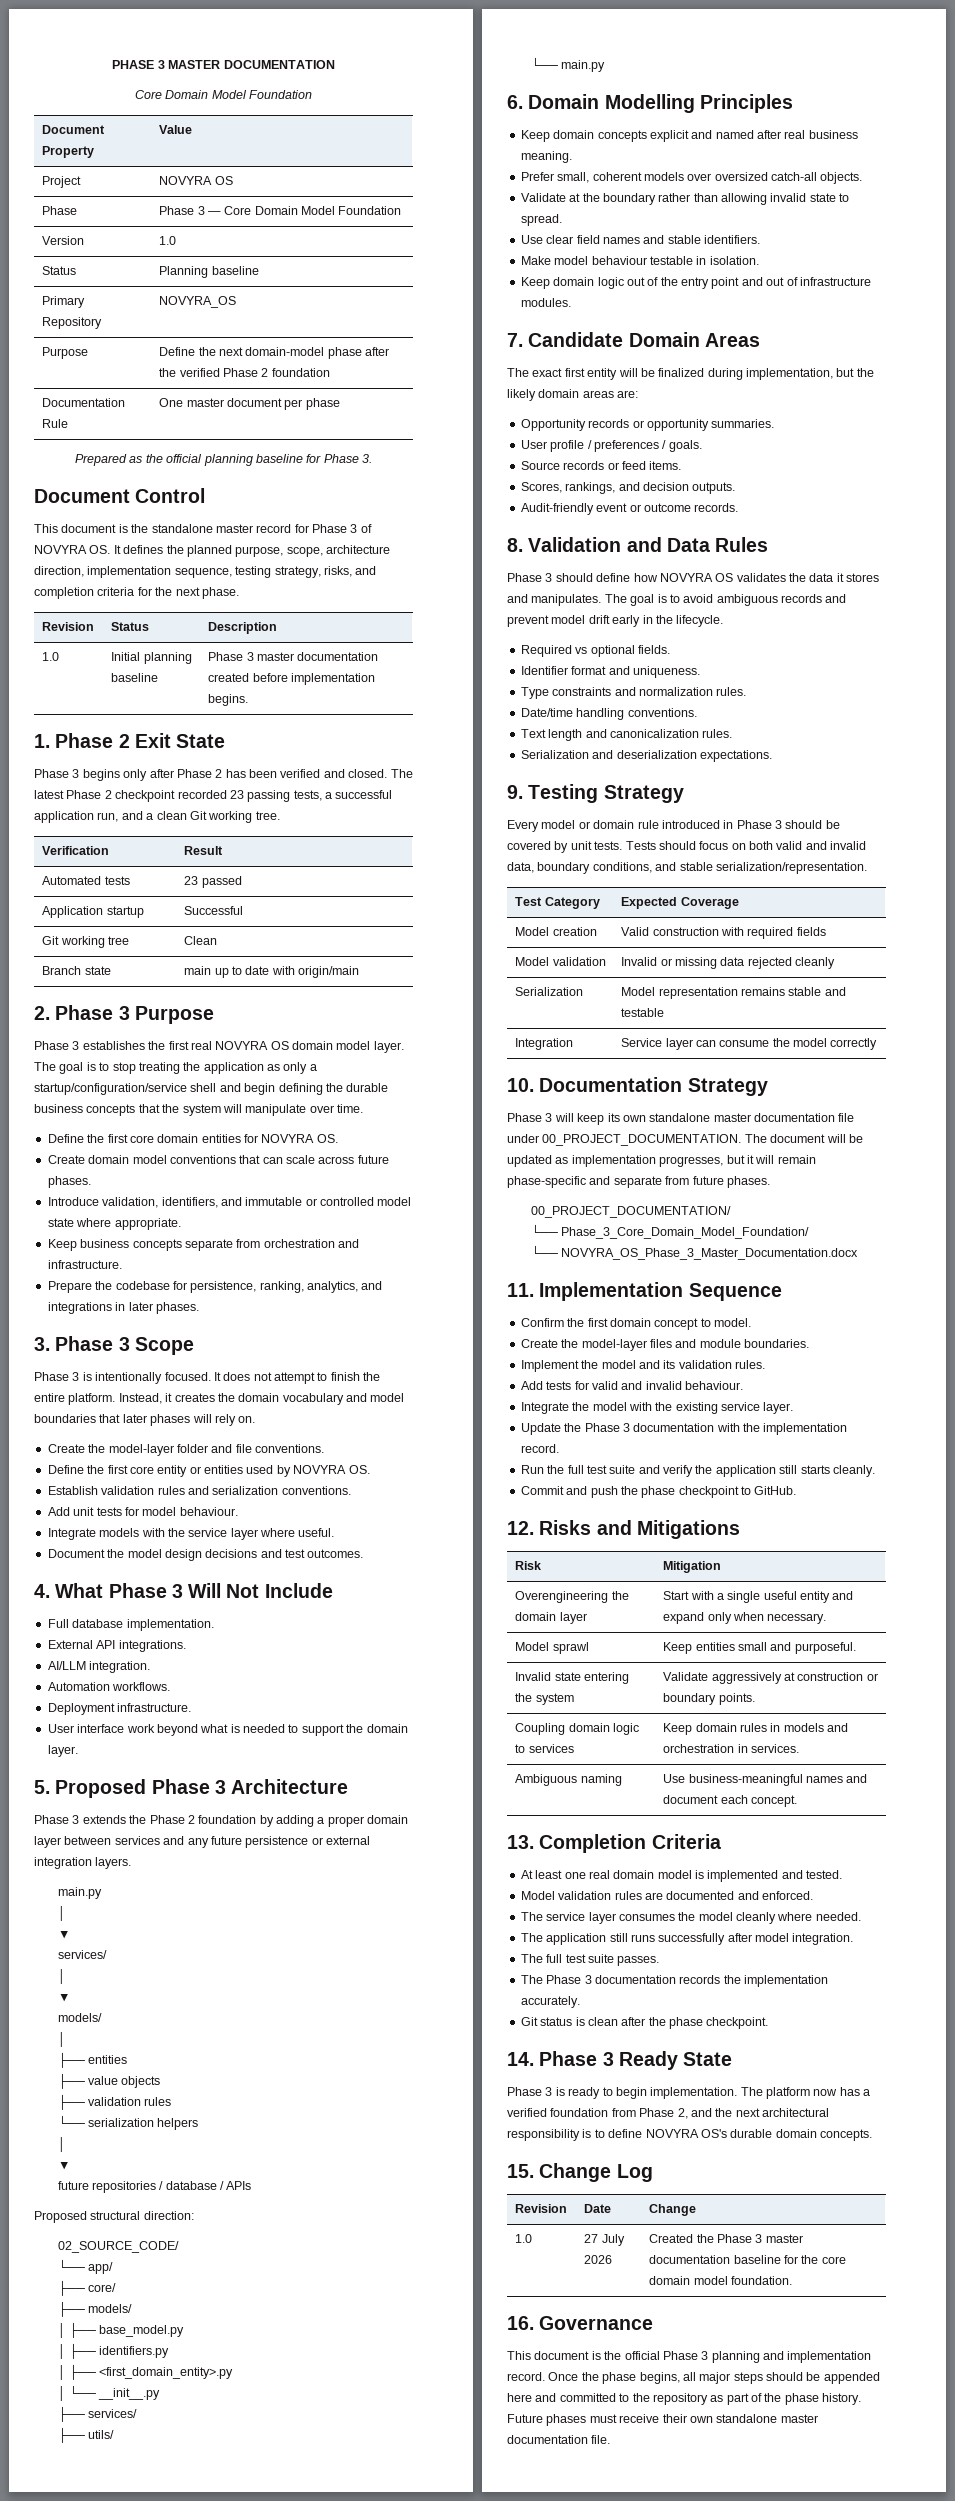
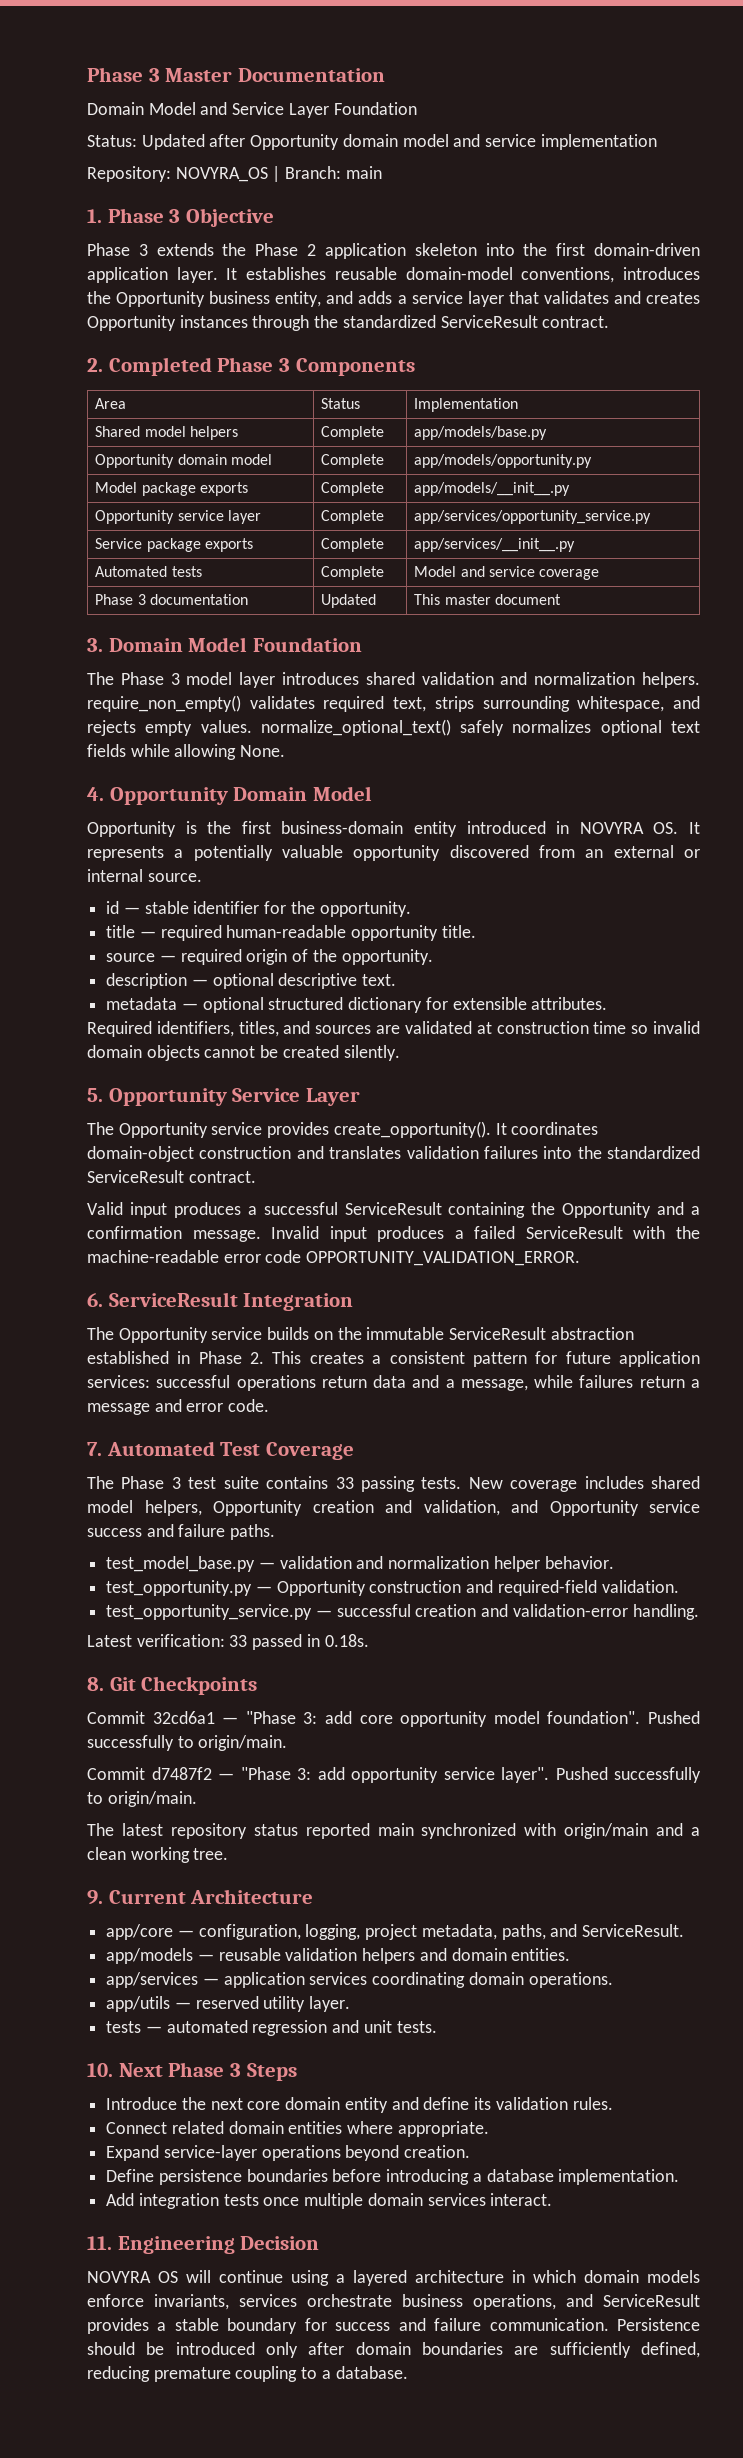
- PHASE 3 MASTER DOCUMENTATION
- Core Domain Model Foundation
- Document Property | Value
- Project | NOVYRA OS
- Phase | Phase 3 — Core Domain Model Foundation
- Version | 1.0
- Status | Planning baseline
- Primary Repository | NOVYRA_OS
- Purpose | Define the next domain-model phase after the verified Phase 2 foundation
- Documentation Rule | One master document per phase
- Prepared as the official planning baseline for Phase 3.
- Document Control
- This document is the standalone master record for Phase 3 of NOVYRA OS. It defines the planned purpose, scope, architecture direction, implementation sequence, testing strategy, risks, and completion criteria for the next phase.
- Revision | Status | Description
- 1.0 | Initial planning baseline | Phase 3 master documentation created before implementation begins.
- 1. Phase 2 Exit State
- Phase 3 begins only after Phase 2 has been verified and closed. The latest Phase 2 checkpoint recorded 23 passing tests, a successful application run, and a clean Git working tree.
- Verification | Result
- Automated tests | 23 passed
- Application startup | Successful
- Git working tree | Clean
- Branch state | main up to date with origin/main
- 2. Phase 3 Purpose
- Phase 3 establishes the first real NOVYRA OS domain model layer. The goal is to stop treating the application as only a startup/configuration/service shell and begin defining the durable business concepts that the system will manipulate over time.
- Define the first core domain entities for NOVYRA OS.
- Create domain model conventions that can scale across future phases.
- Introduce validation, identifiers, and immutable or controlled model state where appropriate.
- Keep business concepts separate from orchestration and infrastructure.
- Prepare the codebase for persistence, ranking, analytics, and integrations in later phases.
- 3. Phase 3 Scope
- Phase 3 is intentionally focused. It does not attempt to finish the entire platform. Instead, it creates the domain vocabulary and model boundaries that later phases will rely on.
- Create the model-layer folder and file conventions.
- Define the first core entity or entities used by NOVYRA OS.
- Establish validation rules and serialization conventions.
- Add unit tests for model behaviour.
- Integrate models with the service layer where useful.
- Document the model design decisions and test outcomes.
- 4. What Phase 3 Will Not Include
- Full database implementation.
- External API integrations.
- AI/LLM integration.
- Automation workflows.
- Deployment infrastructure.
- User interface work beyond what is needed to support the domain layer.
- 5. Proposed Phase 3 Architecture
+ Phase 3 Master Documentation
+ Domain Model and Service Layer Foundation
+ Status: Updated after Opportunity domain model and service implementation
+ Repository: NOVYRA_OS | Branch: main
+ 1. Phase 3 Objective
- Phase 3 extends the Phase 2 foundation by adding a proper domain layer between services and any future persistence or external integration layers.
- main.py
- │
- ▼
- services/
- │
- ▼
- models/
- │
- ├── entities
- ├── value objects
- ├── validation rules
- └── serialization helpers
- │
- ▼
- future repositories / database / APIs
- Proposed structural direction:
- 02_SOURCE_CODE/
- └── app/
- ├── core/
- ├── models/
- │ ├── base_model.py
- │ ├── identifiers.py
- │ ├── <first_domain_entity>.py
- │ └── __init__.py
- ├── services/
- ├── utils/
- └── main.py
- 6. Domain Modelling Principles
- Keep domain concepts explicit and named after real business meaning.
- Prefer small, coherent models over oversized catch-all objects.
- Validate at the boundary rather than allowing invalid state to spread.
- Use clear field names and stable identifiers.
- Make model behaviour testable in isolation.
- Keep domain logic out of the entry point and out of infrastructure modules.
- 7. Candidate Domain Areas
- The exact first entity will be finalized during implementation, but the likely domain areas are:
- Opportunity records or opportunity summaries.
- User profile / preferences / goals.
- Source records or feed items.
- Scores, rankings, and decision outputs.
- Audit-friendly event or outcome records.
- 8. Validation and Data Rules
- Phase 3 should define how NOVYRA OS validates the data it stores and manipulates. The goal is to avoid ambiguous records and prevent model drift early in the lifecycle.
- Required vs optional fields.
- Identifier format and uniqueness.
- Type constraints and normalization rules.
- Date/time handling conventions.
- Text length and canonicalization rules.
- Serialization and deserialization expectations.
- 9. Testing Strategy
- Every model or domain rule introduced in Phase 3 should be covered by unit tests. Tests should focus on both valid and invalid data, boundary conditions, and stable serialization/representation.
- Test Category | Expected Coverage
- Model creation | Valid construction with required fields
- Model validation | Invalid or missing data rejected cleanly
- Serialization | Model representation remains stable and testable
- Integration | Service layer can consume the model correctly
- 10. Documentation Strategy
- Phase 3 will keep its own standalone master documentation file under 00_PROJECT_DOCUMENTATION. The document will be updated as implementation progresses, but it will remain phase-specific and separate from future phases.
- 00_PROJECT_DOCUMENTATION/
- └── Phase_3_Core_Domain_Model_Foundation/
- └── NOVYRA_OS_Phase_3_Master_Documentation.docx
- 11. Implementation Sequence
- Confirm the first domain concept to model.
- Create the model-layer files and module boundaries.
- Implement the model and its validation rules.
- Add tests for valid and invalid behaviour.
- Integrate the model with the existing service layer.
- Update the Phase 3 documentation with the implementation record.
- Run the full test suite and verify the application still starts cleanly.
- Commit and push the phase checkpoint to GitHub.
- 12. Risks and Mitigations
- Risk | Mitigation
- Overengineering the domain layer | Start with a single useful entity and expand only when necessary.
- Model sprawl | Keep entities small and purposeful.
- Invalid state entering the system | Validate aggressively at construction or boundary points.
- Coupling domain logic to services | Keep domain rules in models and orchestration in services.
- Ambiguous naming | Use business-meaningful names and document each concept.
- 13. Completion Criteria
- At least one real domain model is implemented and tested.
- Model validation rules are documented and enforced.
- The service layer consumes the model cleanly where needed.
- The application still runs successfully after model integration.
- The full test suite passes.
- The Phase 3 documentation records the implementation accurately.
- Git status is clean after the phase checkpoint.
- 14. Phase 3 Ready State
- Phase 3 is ready to begin implementation. The platform now has a verified foundation from Phase 2, and the next architectural responsibility is to define NOVYRA OS's durable domain concepts.
- 15. Change Log
- Revision | Date | Change
- 1.0 | 27 July 2026 | Created the Phase 3 master documentation baseline for the core domain model foundation.
- 16. Governance
- This document is the official Phase 3 planning and implementation record. Once the phase begins, all major steps should be appended here and committed to the repository as part of the phase history. Future phases must receive their own standalone master documentation file.
+ Phase 3 extends the Phase 2 application skeleton into the first domain-driven application layer. It establishes reusable domain-model conventions, introduces the Opportunity business entity, and adds a service layer that validates and creates Opportunity instances through the standardized ServiceResult contract.
+ 2. Completed Phase 3 Components
+ Area | Status | Implementation
+ Shared model helpers | Complete | app/models/base.py
+ Opportunity domain model | Complete | app/models/opportunity.py
+ Model package exports | Complete | app/models/__init__.py
+ Opportunity service layer | Complete | app/services/opportunity_service.py
+ Service package exports | Complete | app/services/__init__.py
+ Automated tests | Complete | Model and service coverage
+ Phase 3 documentation | Updated | This master document
+ 3. Domain Model Foundation
+ The Phase 3 model layer introduces shared validation and normalization helpers. require_non_empty() validates required text, strips surrounding whitespace, and rejects empty values. normalize_optional_text() safely normalizes optional text fields while allowing None.
+ 4. Opportunity Domain Model
+ Opportunity is the first business-domain entity introduced in NOVYRA OS. It represents a potentially valuable opportunity discovered from an external or internal source.
+ id — stable identifier for the opportunity.
+ title — required human-readable opportunity title.
+ source — required origin of the opportunity.
+ description — optional descriptive text.
+ metadata — optional structured dictionary for extensible attributes.
+ Required identifiers, titles, and sources are validated at construction time so invalid domain objects cannot be created silently.
+ 5. Opportunity Service Layer
+ The Opportunity service provides create_opportunity(). It coordinates domain-object construction and translates validation failures into the standardized ServiceResult contract.
+ Valid input produces a successful ServiceResult containing the Opportunity and a confirmation message. Invalid input produces a failed ServiceResult with the machine-readable error code OPPORTUNITY_VALIDATION_ERROR.
+ 6. ServiceResult Integration
+ The Opportunity service builds on the immutable ServiceResult abstraction established in Phase 2. This creates a consistent pattern for future application services: successful operations return data and a message, while failures return a message and error code.
+ 7. Automated Test Coverage
+ The Phase 3 test suite contains 33 passing tests. New coverage includes shared model helpers, Opportunity creation and validation, and Opportunity service success and failure paths.
+ test_model_base.py — validation and normalization helper behavior.
+ test_opportunity.py — Opportunity construction and required-field validation.
+ test_opportunity_service.py — successful creation and validation-error handling.
+ Latest verification: 33 passed in 0.18s.
+ 8. Git Checkpoints
+ Commit 32cd6a1 — "Phase 3: add core opportunity model foundation". Pushed successfully to origin/main.
+ Commit d7487f2 — "Phase 3: add opportunity service layer". Pushed successfully to origin/main.
+ The latest repository status reported main synchronized with origin/main and a clean working tree.
+ 9. Current Architecture
+ app/core — configuration, logging, project metadata, paths, and ServiceResult.
+ app/models — reusable validation helpers and domain entities.
+ app/services — application services coordinating domain operations.
+ app/utils — reserved utility layer.
+ tests — automated regression and unit tests.
+ 10. Next Phase 3 Steps
+ Introduce the next core domain entity and define its validation rules.
+ Connect related domain entities where appropriate.
+ Expand service-layer operations beyond creation.
+ Define persistence boundaries before introducing a database implementation.
+ Add integration tests once multiple domain services interact.
+ 11. Engineering Decision
+ NOVYRA OS will continue using a layered architecture in which domain models enforce invariants, services orchestrate business operations, and ServiceResult provides a stable boundary for success and failure communication. Persistence should be introduced only after domain boundaries are sufficiently defined, reducing premature coupling to a database.

